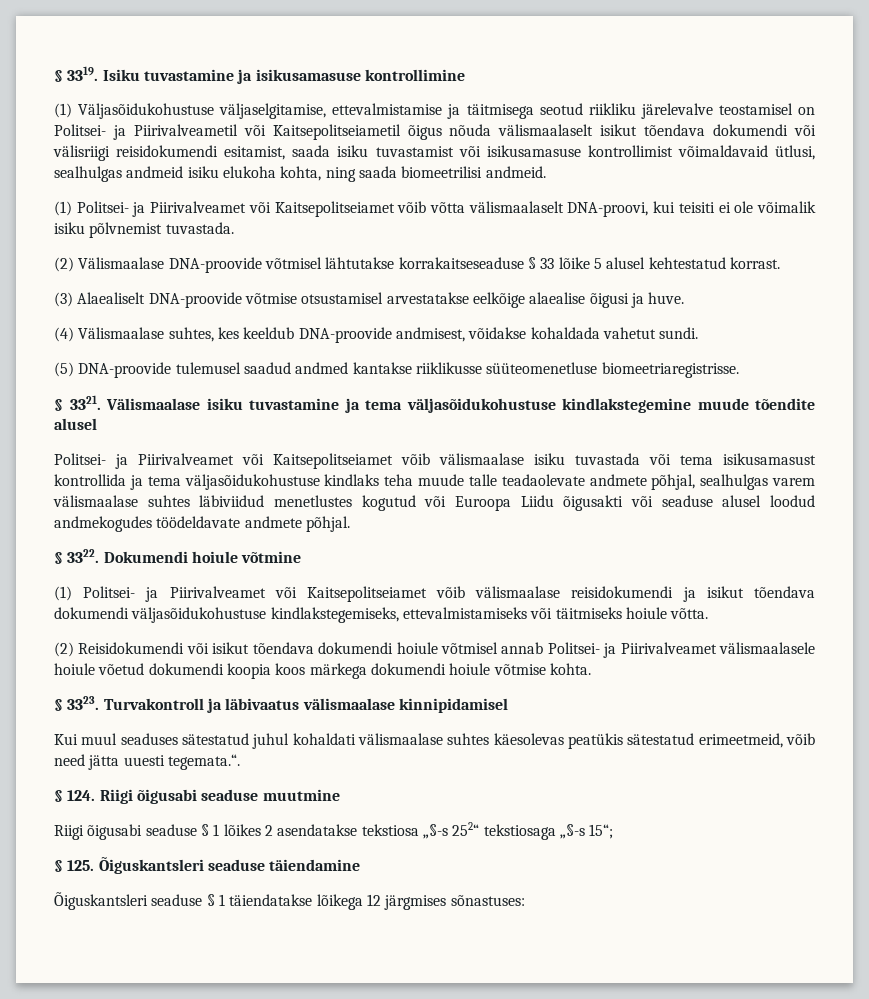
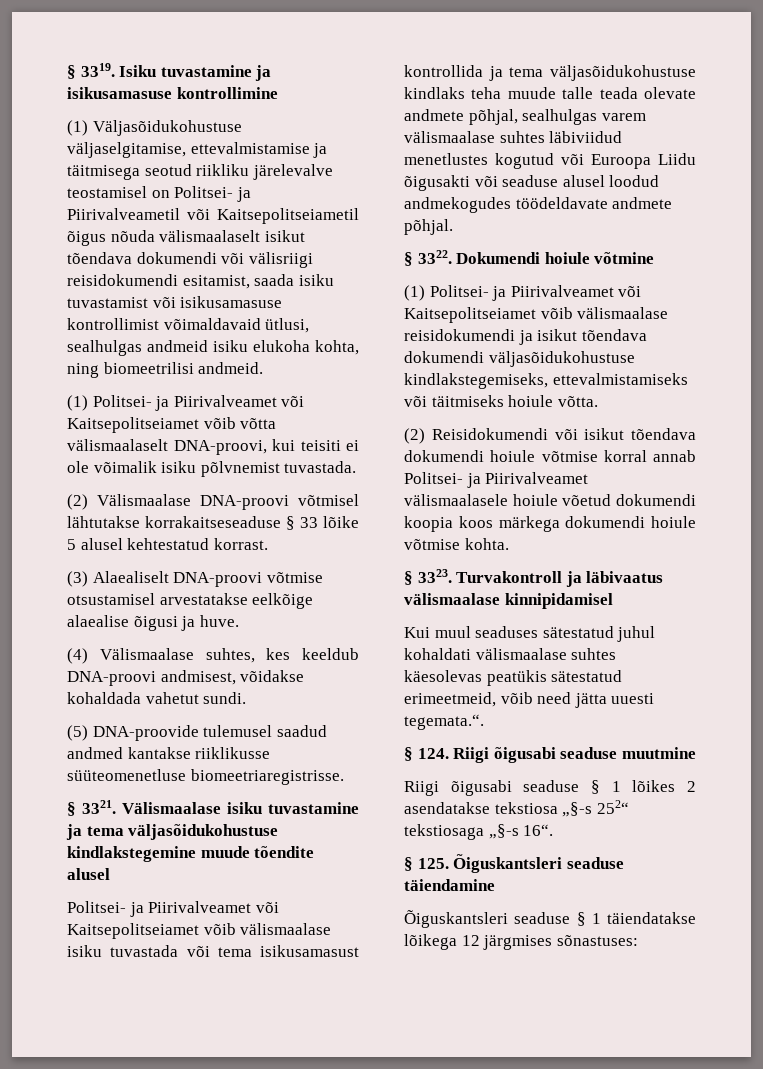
- (1) Väljasõidukohustuse väljaselgitamise, ettevalmistamise ja täitmisega seotud riikliku järelevalve teostamisel on Politsei- ja Piirivalveametil või Kaitsepolitseiametil õigus nõuda välismaalaselt isikut tõendava dokumendi või välisriigi reisidokumendi esitamist, saada isiku tuvastamist või isikusamasuse kontrollimist võimaldavaid ütlusi, sealhulgas andmeid isiku elukoha kohta, ning saada biomeetrilisi andmeid.
+ (1) Väljasõidukohustuse väljaselgitamise, ettevalmistamise ja täitmisega seotud riikliku järelevalve teostamisel on Politsei- ja Piirivalveametil või Kaitsepolitseiametil õigus nõuda välismaalaselt isikut tõendava dokumendi või välisriigi reisidokumendi esitamist, saada isiku tuvastamist või isikusamasuse kontrollimist võimaldavaid ütlusi, sealhulgas andmeid isiku elukoha kohta, ning biomeetrilisi andmeid.
- (2) Välismaalase DNA-proovide võtmisel lähtutakse korrakaitseseaduse § 33 lõike 5 alusel kehtestatud korrast.
+ (2) Välismaalase DNA-proovi võtmisel lähtutakse korrakaitseseaduse § 33 lõike 5 alusel kehtestatud korrast.
- (3) Alaealiselt DNA-proovide võtmise otsustamisel arvestatakse eelkõige alaealise õigusi ja huve.
+ (3) Alaealiselt DNA-proovi võtmise otsustamisel arvestatakse eelkõige alaealise õigusi ja huve.
- (4) Välismaalase suhtes, kes keeldub DNA-proovide andmisest, võidakse kohaldada vahetut sundi.
+ (4) Välismaalase suhtes, kes keeldub DNA-proovi andmisest, võidakse kohaldada vahetut sundi.
- Politsei- ja Piirivalveamet või Kaitsepolitseiamet võib välismaalase isiku tuvastada või tema isikusamasust kontrollida ja tema väljasõidukohustuse kindlaks teha muude talle teadaolevate andmete põhjal, sealhulgas varem välismaalase suhtes läbiviidud menetlustes kogutud või Euroopa Liidu õigusakti või seaduse alusel loodud andmekogudes töödeldavate andmete põhjal.
+ Politsei- ja Piirivalveamet või Kaitsepolitseiamet võib välismaalase isiku tuvastada või tema isikusamasust kontrollida ja tema väljasõidukohustuse kindlaks teha muude talle teada olevate andmete põhjal, sealhulgas varem välismaalase suhtes läbiviidud menetlustes kogutud või Euroopa Liidu õigusakti või seaduse alusel loodud andmekogudes töödeldavate andmete põhjal.
- (2) Reisidokumendi või isikut tõendava dokumendi hoiule võtmisel annab Politsei- ja Piirivalveamet välismaalasele hoiule võetud dokumendi koopia koos märkega dokumendi hoiule võtmise kohta.
+ (2) Reisidokumendi või isikut tõendava dokumendi hoiule võtmise korral annab Politsei- ja Piirivalveamet välismaalasele hoiule võetud dokumendi koopia koos märkega dokumendi hoiule võtmise kohta.
- Riigi õigusabi seaduse § 1 lõikes 2 asendatakse tekstiosa „§-s 252“ tekstiosaga „§-s 15“;
+ Riigi õigusabi seaduse § 1 lõikes 2 asendatakse tekstiosa „§-s 252“ tekstiosaga „§-s 16“.

